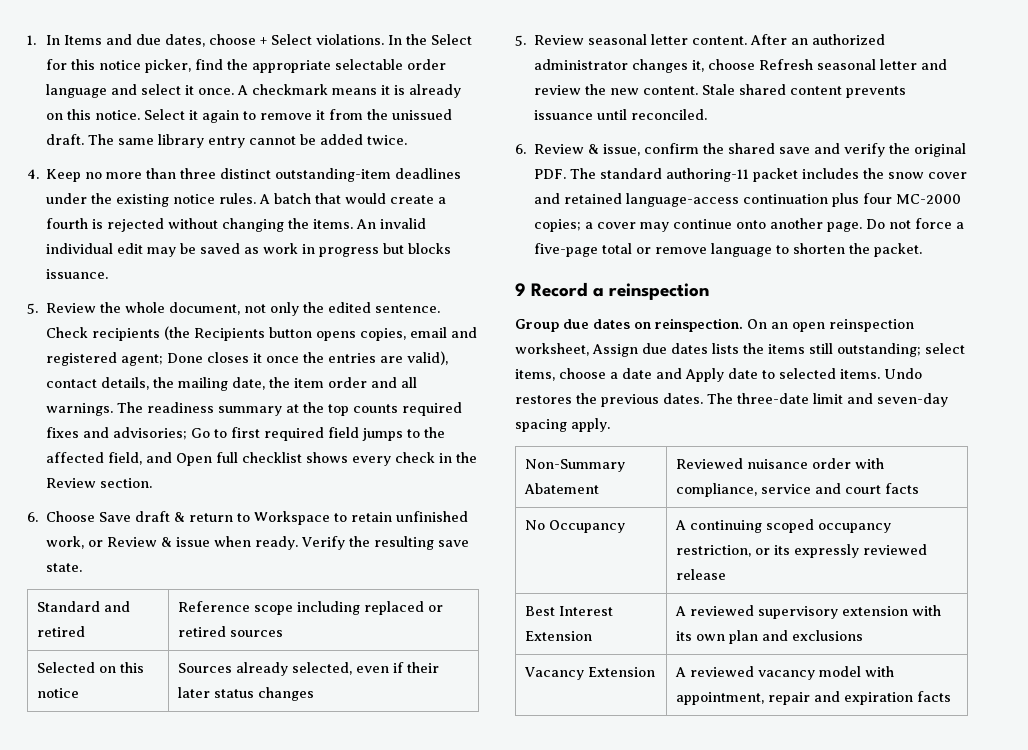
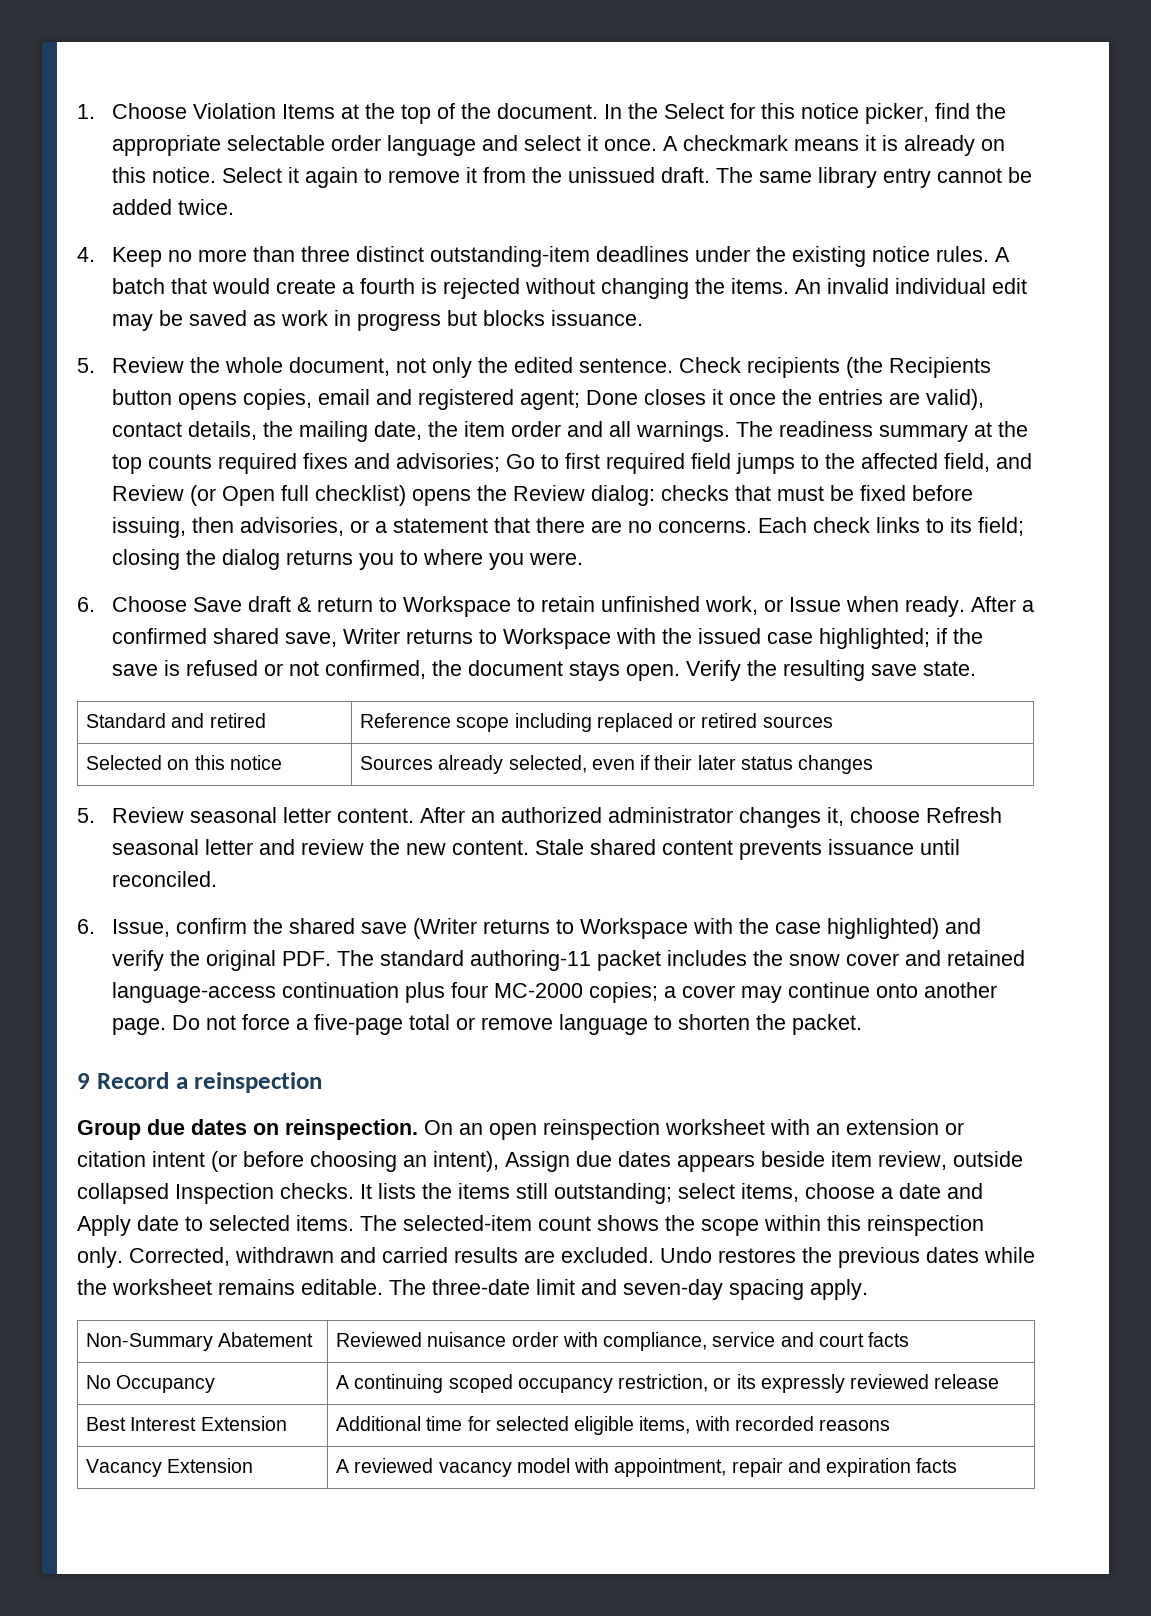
- 1. In Items and due dates, choose + Select violations.
+ 1. Choose Violation Items at the top of the document.
- The readiness summary at the top counts required fixes and advisories; Go to first required field jumps to the affected field, and Open full checklist shows every check in the Review section.
+ The readiness summary at the top counts required fixes and advisories; Go to first required field jumps to the affected field, and Review (or Open full checklist) opens the Review dialog: checks that must be fixed before issuing, then advisories, or a statement that there are no concerns. Each check links to its field; closing the dialog returns you to where you were.
- 6. Choose Save draft & return to Workspace to retain unfinished work, or Review & issue when ready.
+ 6. Choose Save draft & return to Workspace to retain unfinished work, or Issue when ready. After a confirmed shared save, Writer returns to Workspace with the issued case highlighted; if the save is refused or not confirmed, the document stays open.
- 6. Review & issue, confirm the shared save and verify the original PDF. The standard authoring-11 packet includes the snow cover and retained language-access continuation plus four MC-2000 copies; a cover may continue onto another page.
+ 6. Issue, confirm the shared save (Writer returns to Workspace with the case highlighted) and verify the original PDF. The standard authoring-11 packet includes the snow cover and retained language-access continuation plus four MC-2000 copies; a cover may continue onto another page.
- On an open reinspection worksheet, Assign due dates lists the items still outstanding; select items, choose a date and Apply date to selected items.
+ On an open reinspection worksheet with an extension or citation intent (or before choosing an intent), Assign due dates appears beside item review, outside collapsed Inspection checks. It lists the items still outstanding; select items, choose a date and Apply date to selected items.
- Undo restores the previous dates.
+ The selected-item count shows the scope within this reinspection only. Corrected, withdrawn and carried results are excluded. Undo restores the previous dates while the worksheet remains editable.
- Best Interest Extension | A reviewed supervisory extension with its own plan and exclusions
+ Best Interest Extension | Additional time for selected eligible items, with recorded reasons

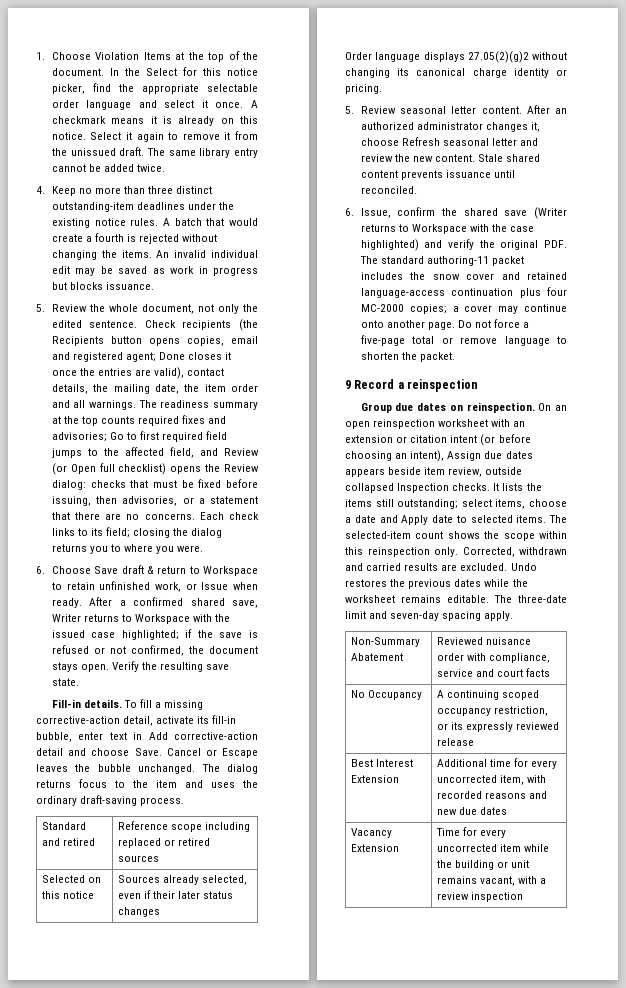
+ Fill-in details. To fill a missing corrective-action detail, activate its fill-in bubble, enter text in Add corrective-action detail and choose Save. Cancel or Escape leaves the bubble unchanged. The dialog returns focus to the item and uses the ordinary draft-saving process.
+ Order language displays 27.05(2)(g)2 without changing its canonical charge identity or pricing.
- Best Interest Extension | Additional time for selected eligible items, with recorded reasons
- Vacancy Extension | A reviewed vacancy model with appointment, repair and expiration facts
+ Best Interest Extension | Additional time for every uncorrected item, with recorded reasons and new due dates
+ Vacancy Extension | Time for every uncorrected item while the building or unit remains vacant, with a review inspection

